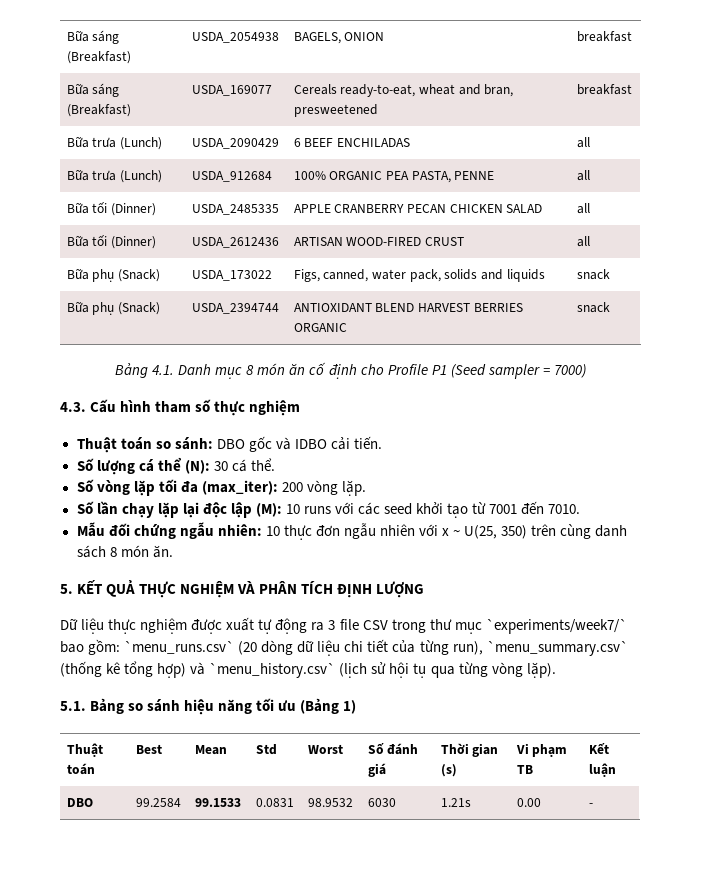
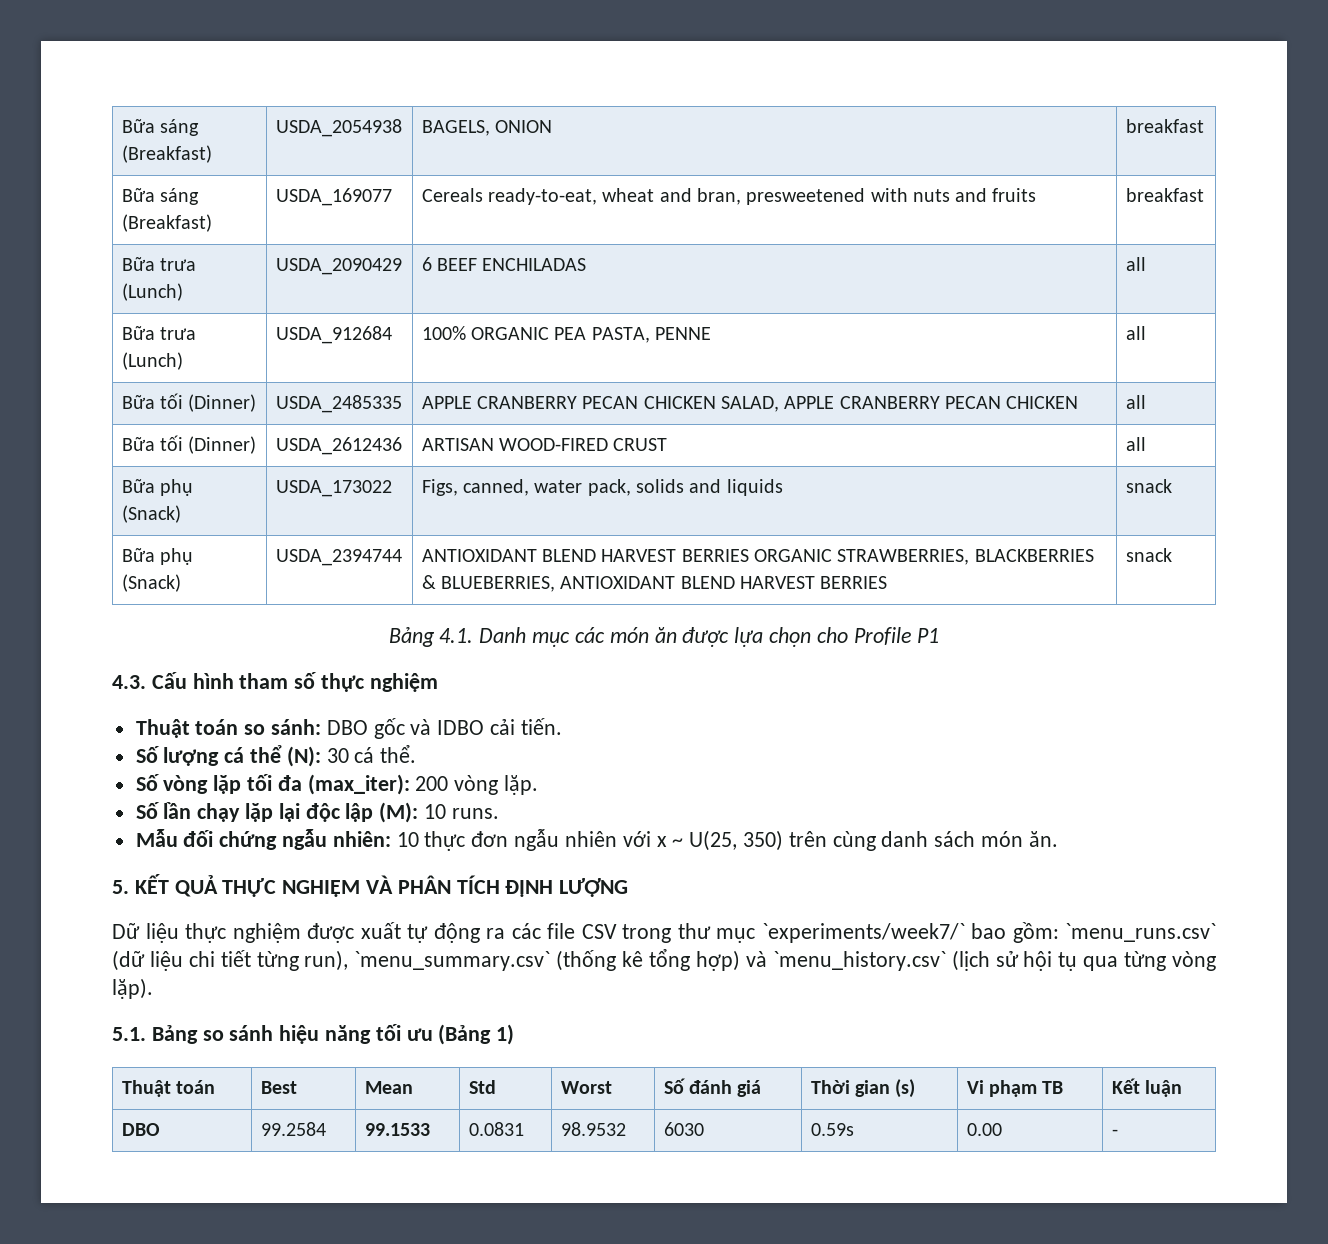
- Bữa sáng (Breakfast) | USDA_169077 | Cereals ready-to-eat, wheat and bran, presweetened | breakfast
+ Bữa sáng (Breakfast) | USDA_169077 | Cereals ready-to-eat, wheat and bran, presweetened with nuts and fruits | breakfast
- Bữa tối (Dinner) | USDA_2485335 | APPLE CRANBERRY PECAN CHICKEN SALAD | all
+ Bữa tối (Dinner) | USDA_2485335 | APPLE CRANBERRY PECAN CHICKEN SALAD, APPLE CRANBERRY PECAN CHICKEN | all
- Bữa phụ (Snack) | USDA_2394744 | ANTIOXIDANT BLEND HARVEST BERRIES ORGANIC | snack
+ Bữa phụ (Snack) | USDA_2394744 | ANTIOXIDANT BLEND HARVEST BERRIES ORGANIC STRAWBERRIES, BLACKBERRIES & BLUEBERRIES, ANTIOXIDANT BLEND HARVEST BERRIES | snack
- Bảng 4.1. Danh mục 8 món ăn cố định cho Profile P1 (Seed sampler = 7000)
+ Bảng 4.1. Danh mục các món ăn được lựa chọn cho Profile P1
- Số lần chạy lặp lại độc lập (M): 10 runs với các seed khởi tạo từ 7001 đến 7010.
+ Số lần chạy lặp lại độc lập (M): 10 runs.
- Mẫu đối chứng ngẫu nhiên: 10 thực đơn ngẫu nhiên với x ~ U(25, 350) trên cùng danh sách 8 món ăn.
+ Mẫu đối chứng ngẫu nhiên: 10 thực đơn ngẫu nhiên với x ~ U(25, 350) trên cùng danh sách món ăn.
- Dữ liệu thực nghiệm được xuất tự động ra 3 file CSV trong thư mục `experiments/week7/` bao gồm: `menu_runs.csv` (20 dòng dữ liệu chi tiết của từng run), `menu_summary.csv` (thống kê tổng hợp) và `menu_history.csv` (lịch sử hội tụ qua từng vòng lặp).
+ Dữ liệu thực nghiệm được xuất tự động ra các file CSV trong thư mục `experiments/week7/` bao gồm: `menu_runs.csv` (dữ liệu chi tiết từng run), `menu_summary.csv` (thống kê tổng hợp) và `menu_history.csv` (lịch sử hội tụ qua từng vòng lặp).
- DBO | 99.2584 | 99.1533 | 0.0831 | 98.9532 | 6030 | 1.21s | 0.00 | -
+ DBO | 99.2584 | 99.1533 | 0.0831 | 98.9532 | 6030 | 0.59s | 0.00 | -

